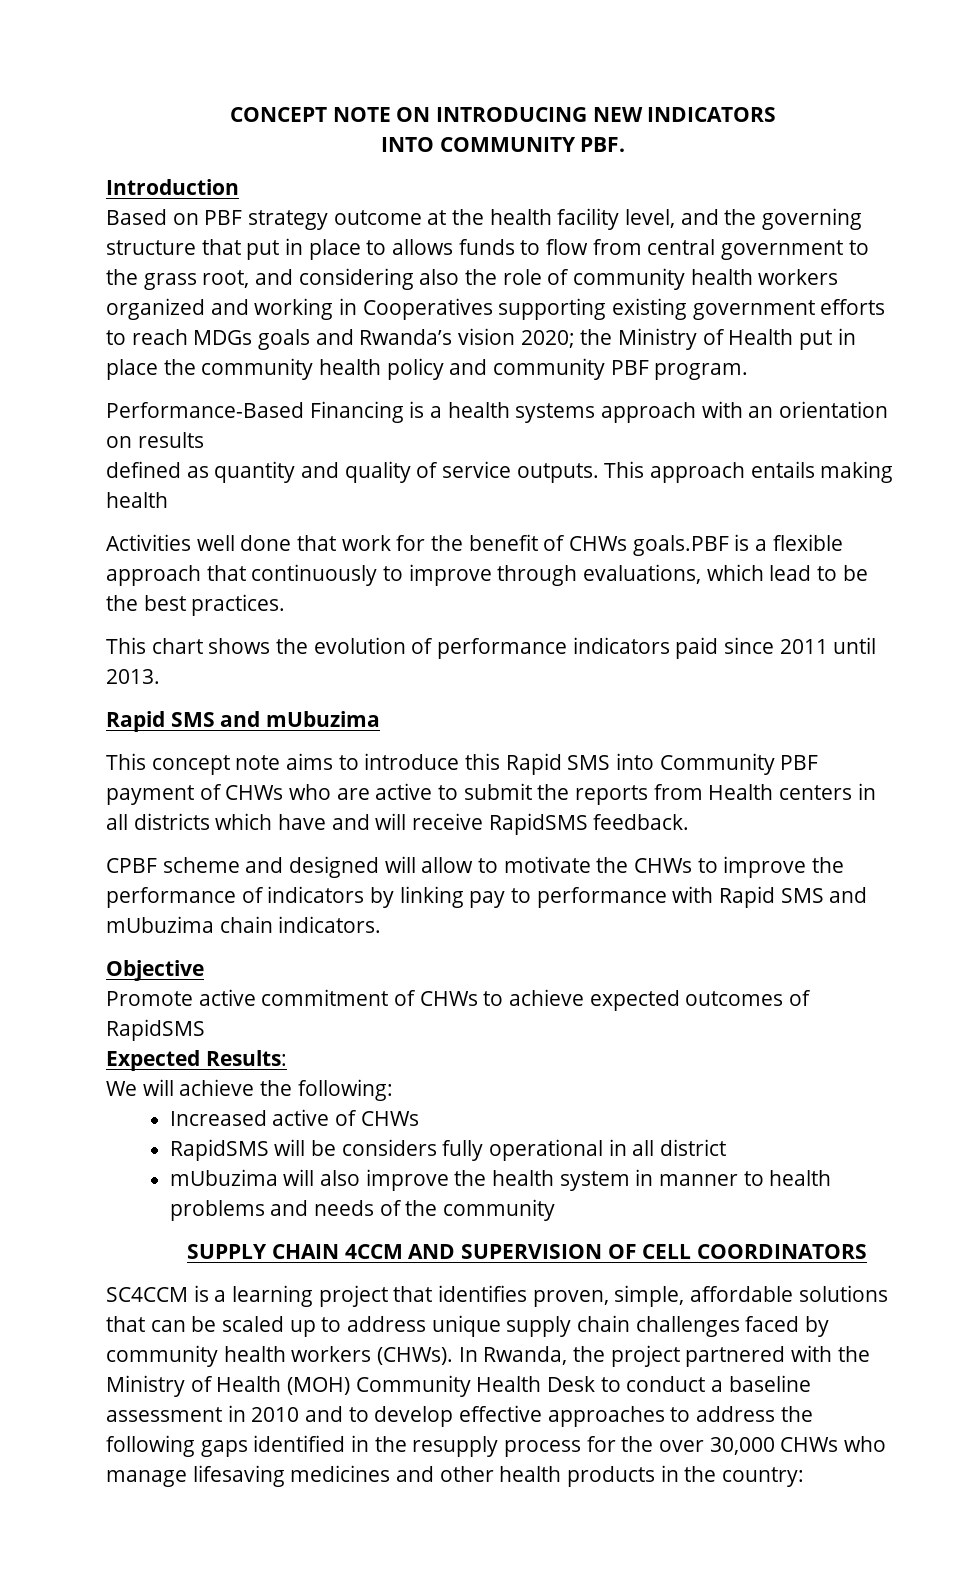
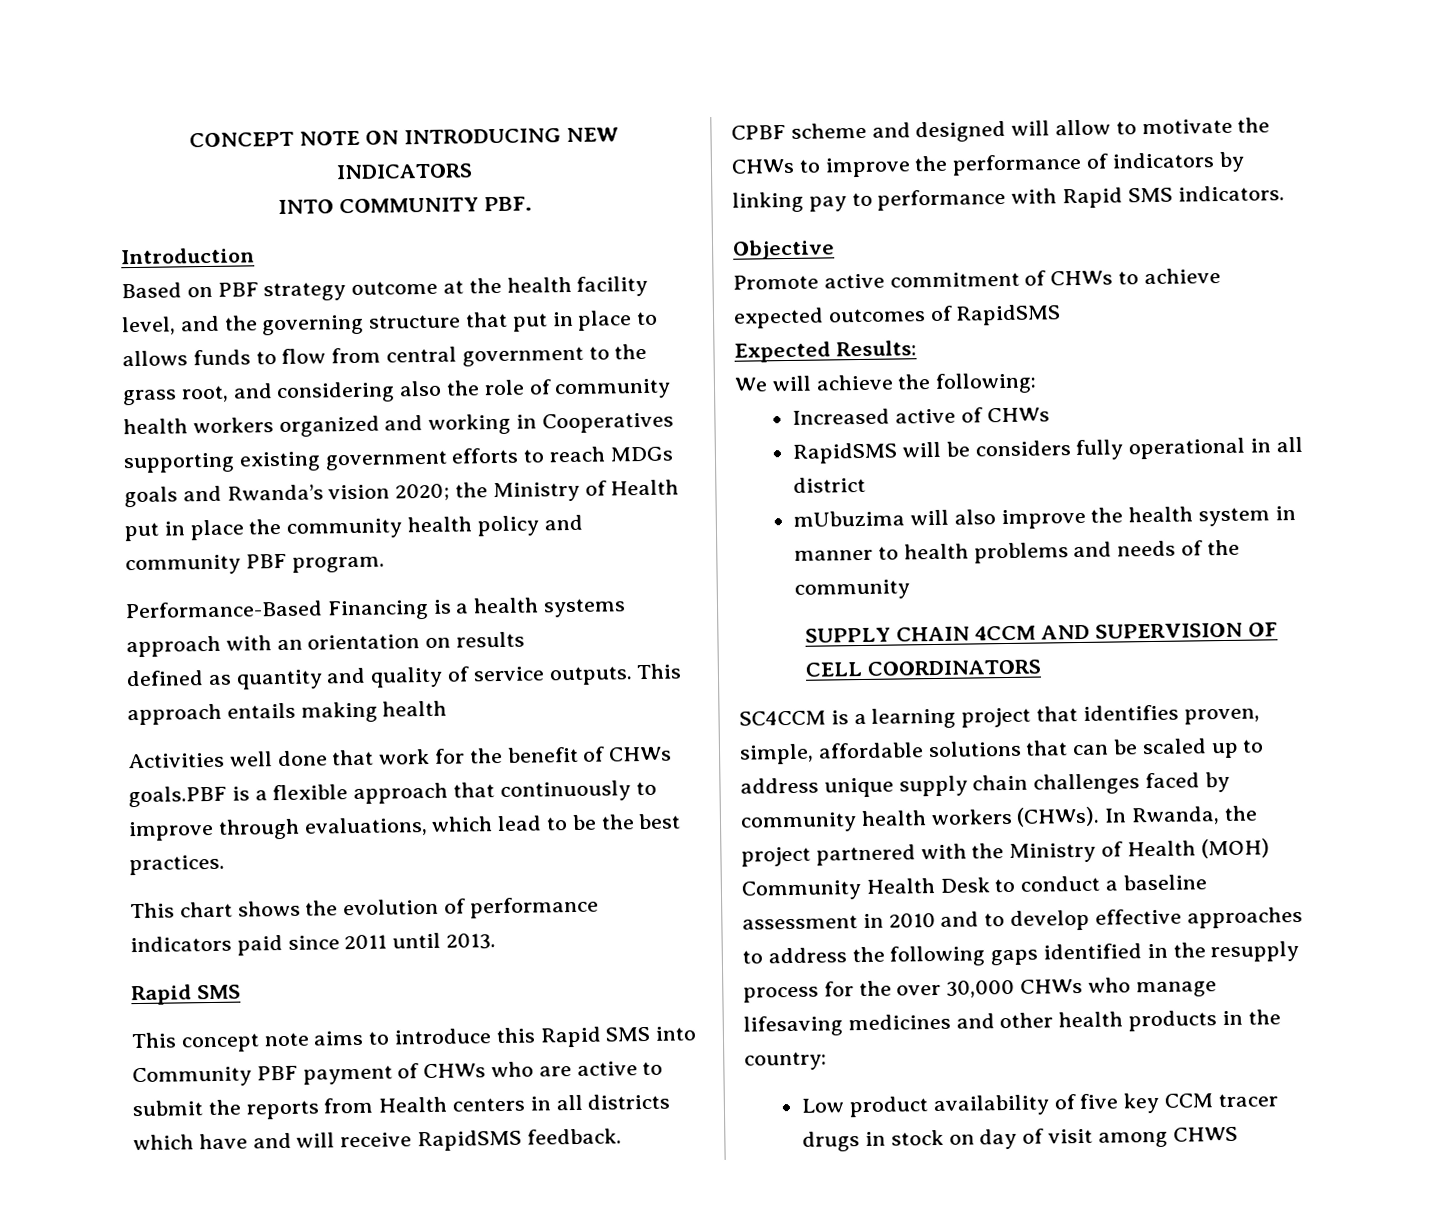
  This chart shows the evolution of performance indicators paid since 2011 until 2013.
- Rapid SMS and mUbuzima
+ Rapid SMS
- CPBF scheme and designed will allow to motivate the CHWs to improve the performance of indicators by linking pay to performance with Rapid SMS and mUbuzima chain indicators.
+ CPBF scheme and designed will allow to motivate the CHWs to improve the performance of indicators by linking pay to performance with Rapid SMS indicators.
+ Low product availability of five key CCM tracer drugs in stock on day of visit among CHWS

